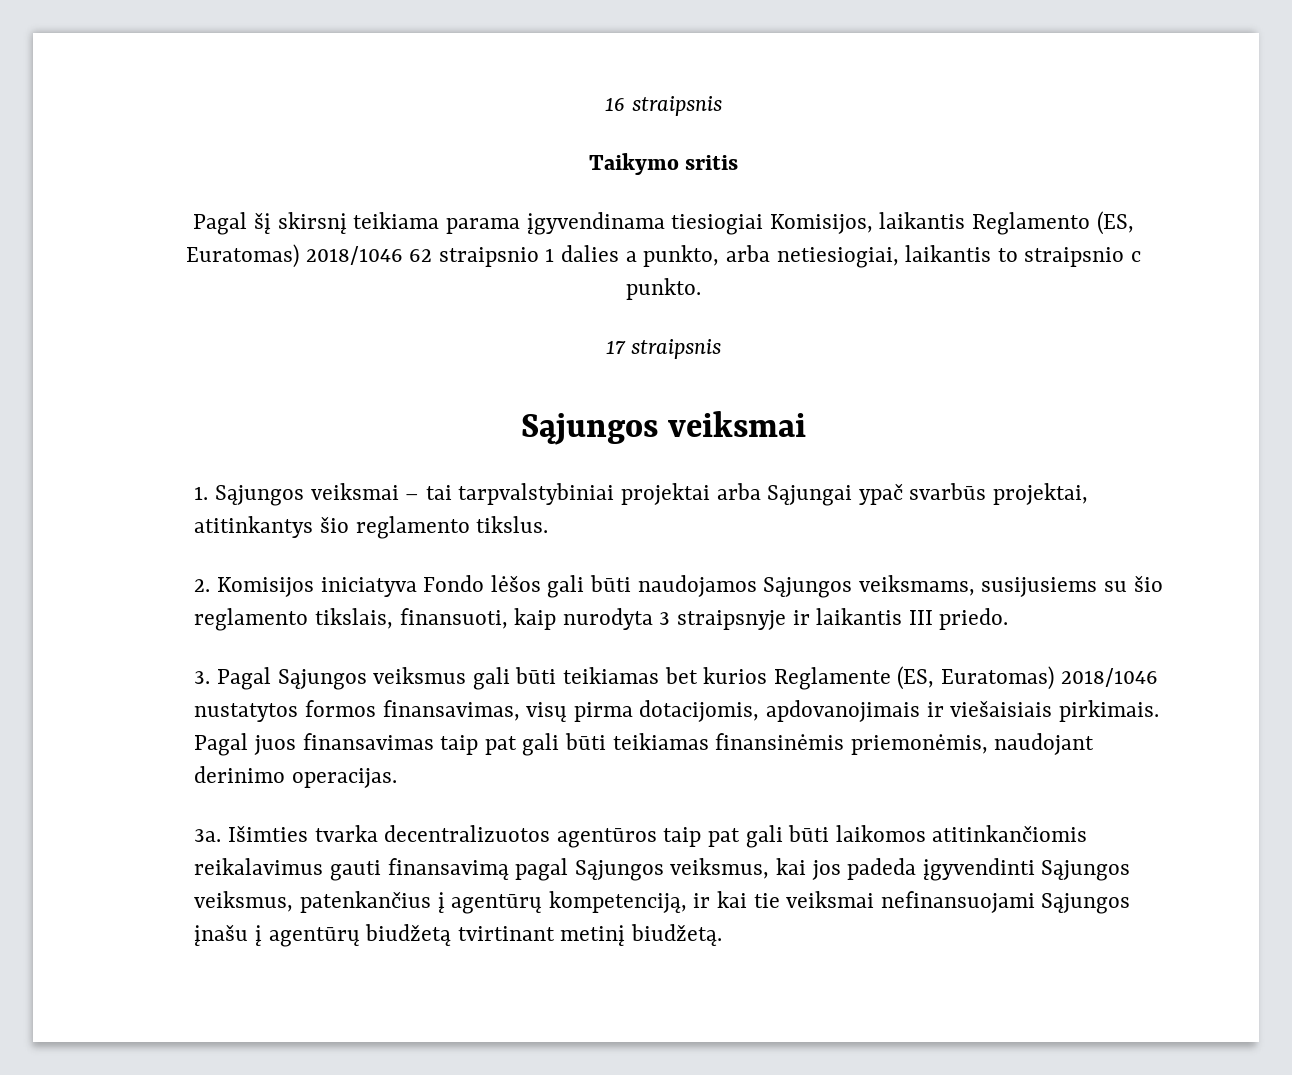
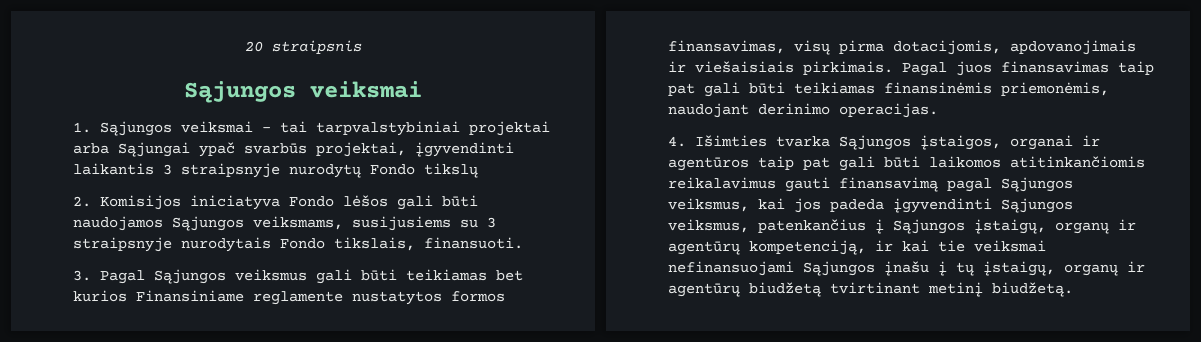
- 16 straipsnis
- Taikymo sritis
- Pagal šį skirsnį teikiama parama įgyvendinama tiesiogiai Komisijos, laikantis Reglamento (ES, Euratomas) 2018/1046 62 straipsnio 1 dalies a punkto, arba netiesiogiai, laikantis to straipsnio c punkto.
- 17 straipsnis
+ 20 straipsnis
- 1. Sąjungos veiksmai – tai tarpvalstybiniai projektai arba Sąjungai ypač svarbūs projektai, atitinkantys šio reglamento tikslus.
+ 1. Sąjungos veiksmai – tai tarpvalstybiniai projektai arba Sąjungai ypač svarbūs projektai, įgyvendinti laikantis 3 straipsnyje nurodytų Fondo tikslų
- 2. Komisijos iniciatyva Fondo lėšos gali būti naudojamos Sąjungos veiksmams, susijusiems su šio reglamento tikslais, finansuoti, kaip nurodyta 3 straipsnyje ir laikantis III priedo.
+ 2. Komisijos iniciatyva Fondo lėšos gali būti naudojamos Sąjungos veiksmams, susijusiems su 3 straipsnyje nurodytais Fondo tikslais, finansuoti.
- 3. Pagal Sąjungos veiksmus gali būti teikiamas bet kurios Reglamente (ES, Euratomas) 2018/1046 nustatytos formos finansavimas, visų pirma dotacijomis, apdovanojimais ir viešaisiais pirkimais.
+ 3. Pagal Sąjungos veiksmus gali būti teikiamas bet kurios Finansiniame reglamente nustatytos formos finansavimas, visų pirma dotacijomis, apdovanojimais ir viešaisiais pirkimais.
- 3a. Išimties tvarka decentralizuotos agentūros taip pat gali būti laikomos atitinkančiomis reikalavimus gauti finansavimą pagal Sąjungos veiksmus, kai jos padeda įgyvendinti Sąjungos veiksmus, patenkančius į agentūrų kompetenciją, ir kai tie veiksmai nefinansuojami Sąjungos įnašu į agentūrų biudžetą tvirtinant metinį biudžetą.
+ 4. Išimties tvarka Sąjungos įstaigos, organai ir agentūros taip pat gali būti laikomos atitinkančiomis reikalavimus gauti finansavimą pagal Sąjungos veiksmus, kai jos padeda įgyvendinti Sąjungos veiksmus, patenkančius į Sąjungos įstaigų, organų ir agentūrų kompetenciją, ir kai tie veiksmai nefinansuojami Sąjungos įnašu į tų įstaigų, organų ir agentūrų biudžetą tvirtinant metinį biudžetą.

